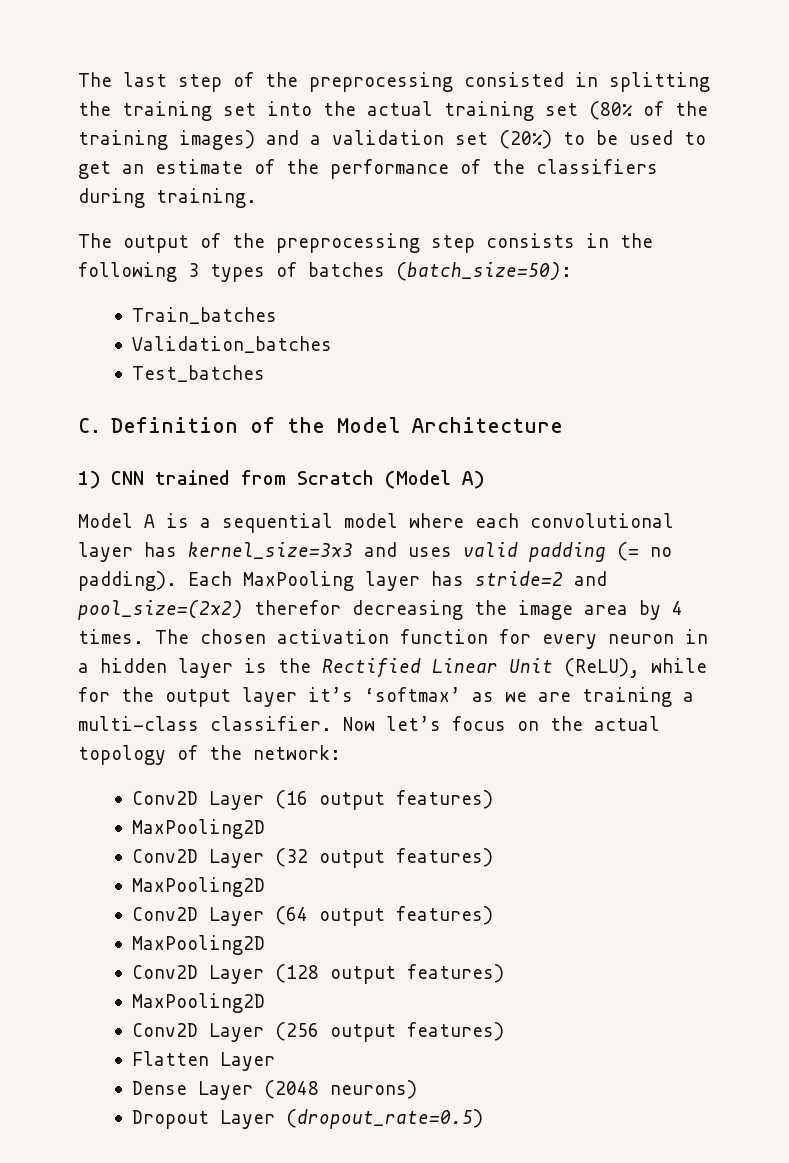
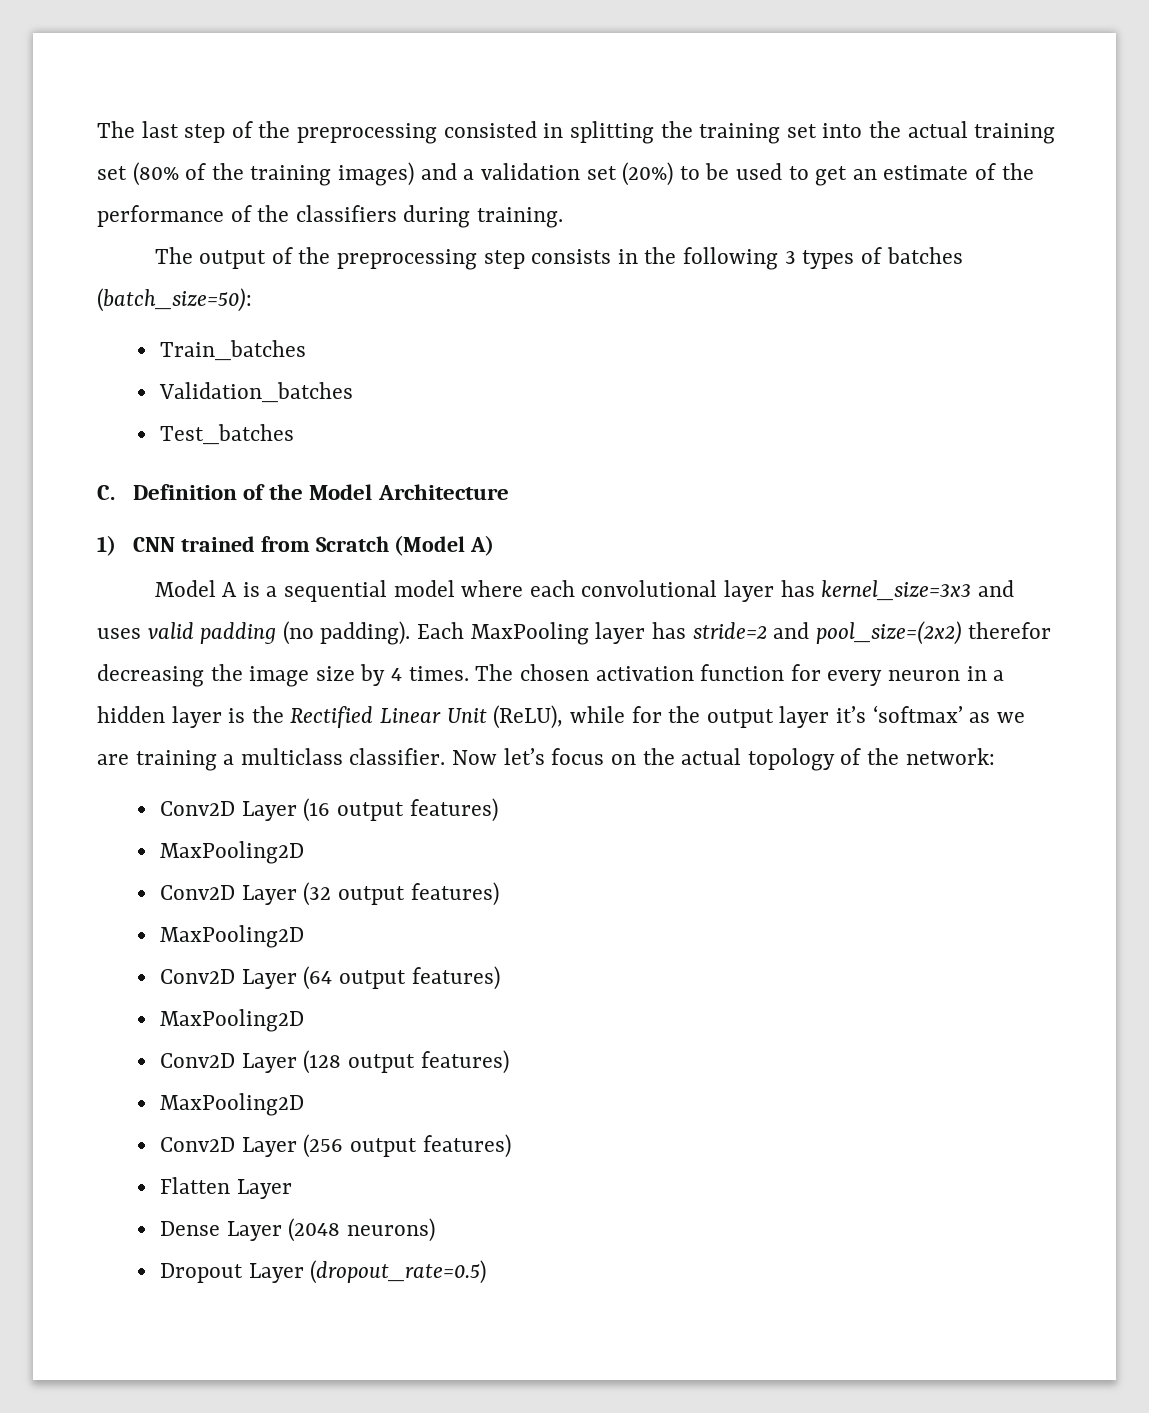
- Model A is a sequential model where each convolutional layer has kernel_size=3x3 and uses valid padding (= no padding).
+ Model A is a sequential model where each convolutional layer has kernel_size=3x3 and uses valid padding (no padding).
- Each MaxPooling layer has stride=2 and pool_size=(2x2) therefor decreasing the image area by 4 times.
+ Each MaxPooling layer has stride=2 and pool_size=(2x2) therefor decreasing the image size by 4 times.
- The chosen activation function for every neuron in a hidden layer is the Rectified Linear Unit (ReLU), while for the output layer it’s ‘softmax’ as we are training a multi-class classifier.
+ The chosen activation function for every neuron in a hidden layer is the Rectified Linear Unit (ReLU), while for the output layer it’s ‘softmax’ as we are training a multiclass classifier.

